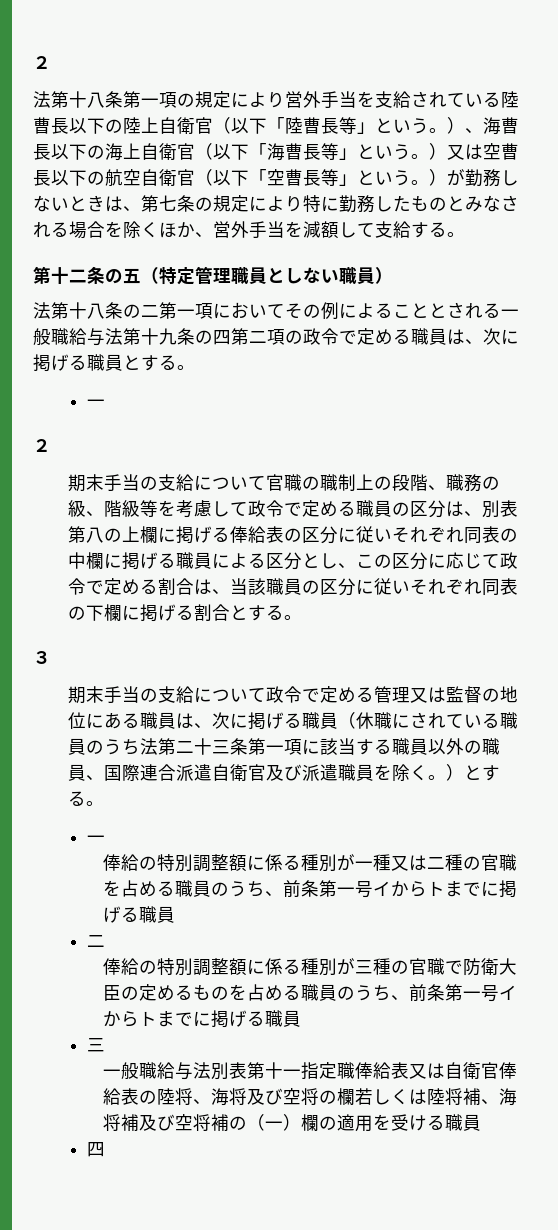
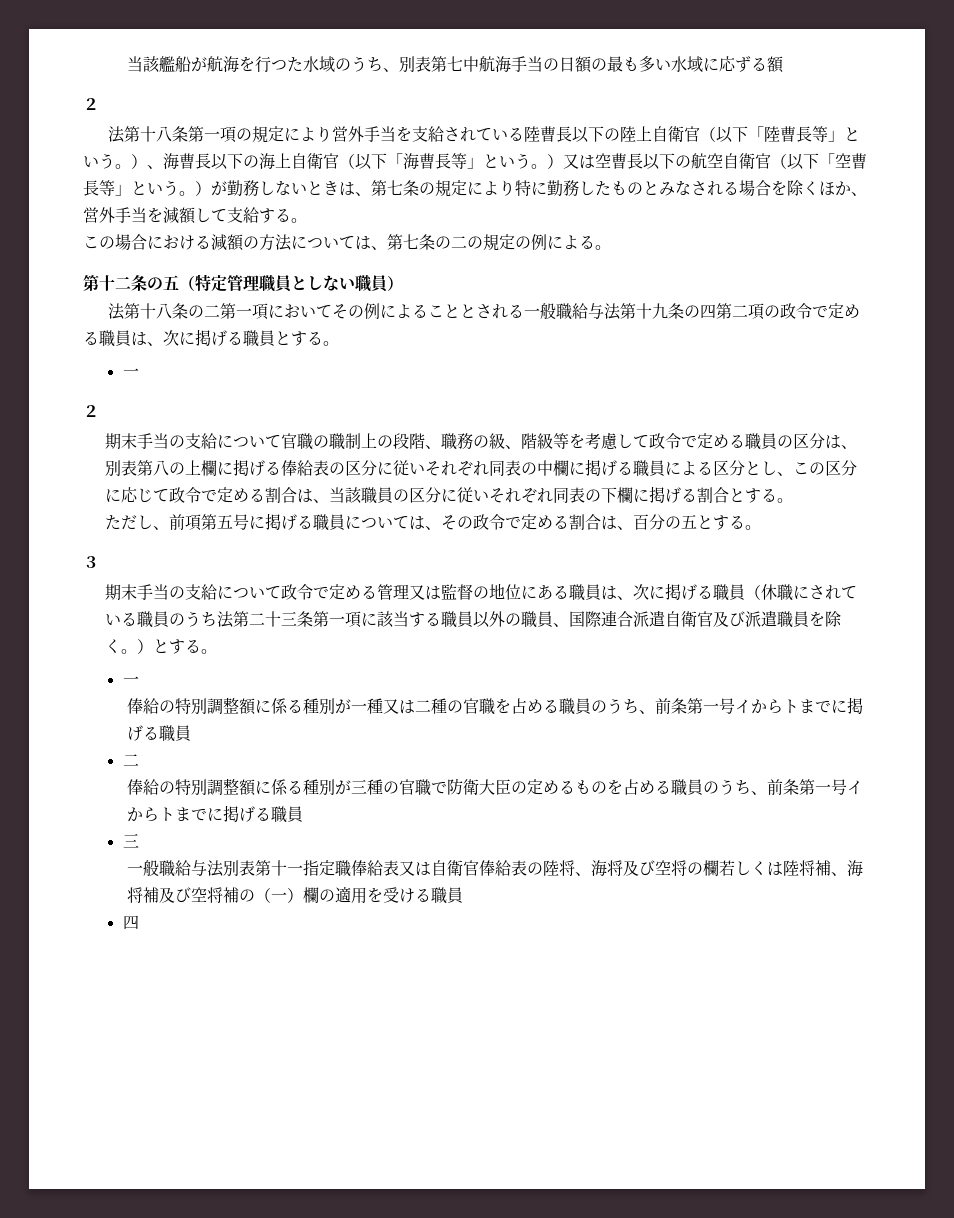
+ 当該艦船が航海を行つた水域のうち、別表第七中航海手当の日額の最も多い水域に応ずる額
+ この場合における減額の方法については、第七条の二の規定の例による。
+ ただし、前項第五号に掲げる職員については、その政令で定める割合は、百分の五とする。

